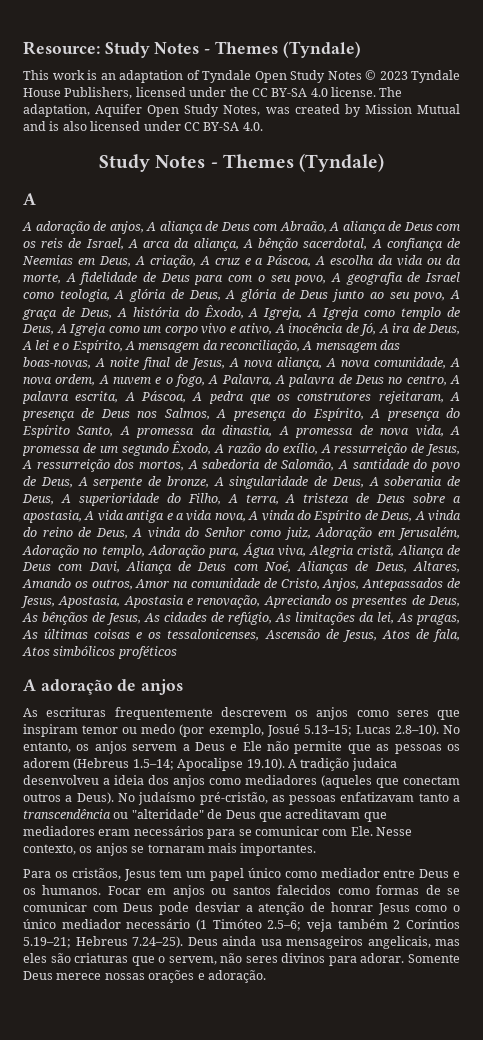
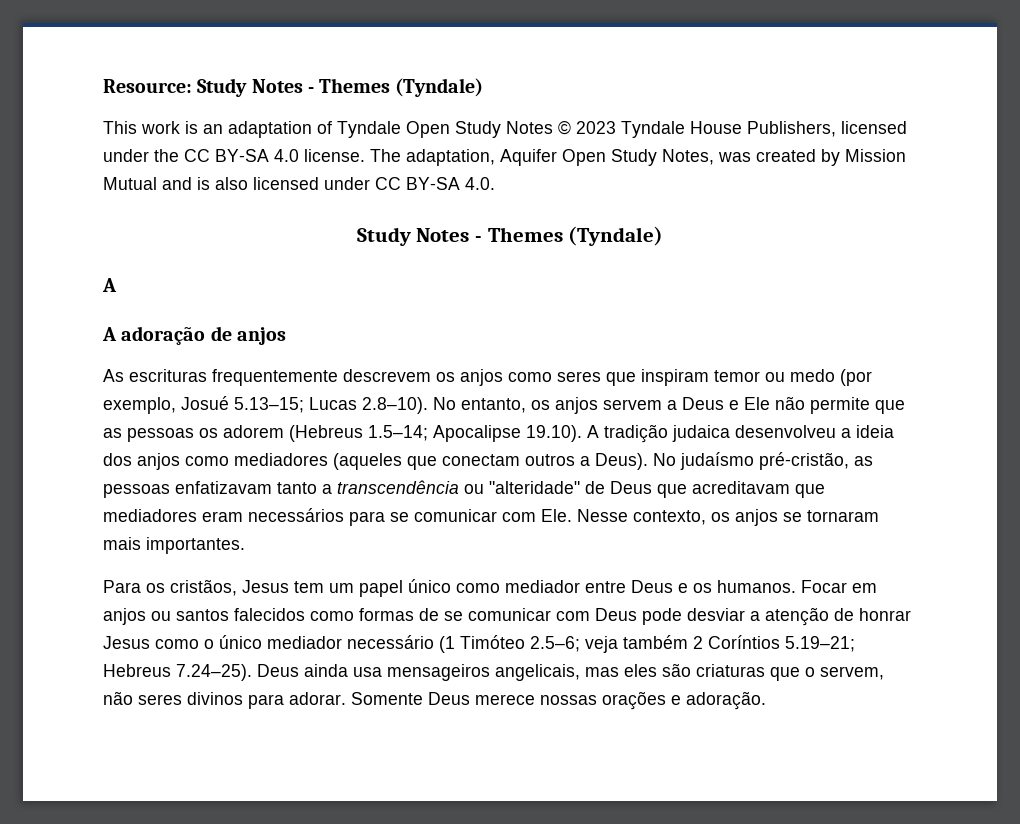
- A adoração de anjos, A aliança de Deus com Abraão, A aliança de Deus com os reis de Israel, A arca da aliança, A bênção sacerdotal, A confiança de Neemias em Deus, A criação, A cruz e a Páscoa, A escolha da vida ou da morte, A fidelidade de Deus para com o seu povo, A geografia de Israel como teologia, A glória de Deus, A glória de Deus junto ao seu povo, A graça de Deus, A história do Êxodo, A Igreja, A Igreja como templo de Deus, A Igreja como um corpo vivo e ativo, A inocência de Jó, A ira de Deus, A lei e o Espírito, A mensagem da reconciliação, A mensagem das boas-novas, A noite final de Jesus, A nova aliança, A nova comunidade, A nova ordem, A nuvem e o fogo, A Palavra, A palavra de Deus no centro, A palavra escrita, A Páscoa, A pedra que os construtores rejeitaram, A presença de Deus nos Salmos, A presença do Espírito, A presença do Espírito Santo, A promessa da dinastia, A promessa de nova vida, A promessa de um segundo Êxodo, A razão do exílio, A ressurreição de Jesus, A ressurreição dos mortos, A sabedoria de Salomão, A santidade do povo de Deus, A serpente de bronze, A singularidade de Deus, A soberania de Deus, A superioridade do Filho, A terra, A tristeza de Deus sobre a apostasia, A vida antiga e a vida nova, A vinda do Espírito de Deus, A vinda do reino de Deus, A vinda do Senhor como juiz, Adoração em Jerusalém, Adoração no templo, Adoração pura, Água viva, Alegria cristã, Aliança de Deus com Davi, Aliança de Deus com Noé, Alianças de Deus, Altares, Amando os outros, Amor na comunidade de Cristo, Anjos, Antepassados de Jesus, Apostasia, Apostasia e renovação, Apreciando os presentes de Deus, As bênçãos de Jesus, As cidades de refúgio, As limitações da lei, As pragas, As últimas coisas e os tessalonicenses, Ascensão de Jesus, Atos de fala, Atos simbólicos proféticos

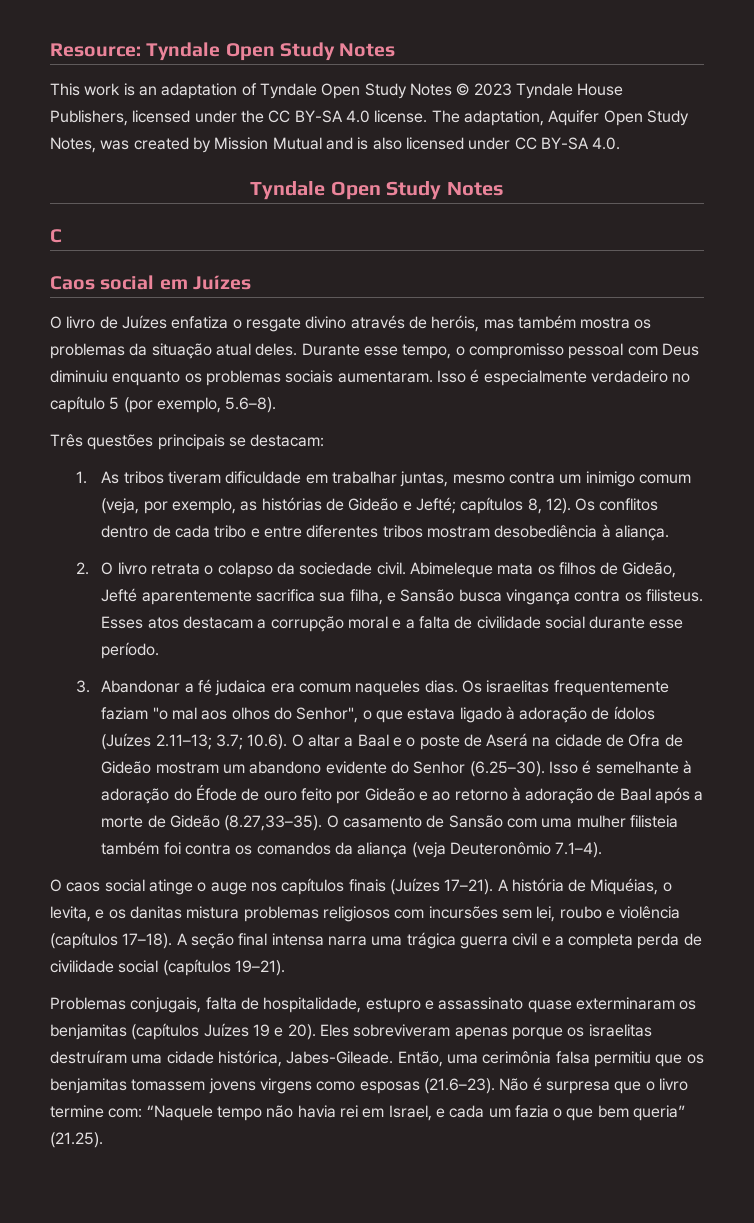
- Resource: Study Notes - Themes (Tyndale)
+ Resource: Tyndale Open Study Notes
  The adaptation, Aquifer Open Study Notes, was created by Mission Mutual and is also licensed under CC BY-SA 4.0.
- Study Notes - Themes (Tyndale)
- A
- A adoração de anjos
- As escrituras frequentemente descrevem os anjos como seres que inspiram temor ou medo (por exemplo, Josué 5.13–15; Lucas 2.8–10). No entanto, os anjos servem a Deus e Ele não permite que as pessoas os adorem (Hebreus 1.5–14; Apocalipse 19.10). A tradição judaica desenvolveu a ideia dos anjos como mediadores (aqueles que conectam outros a Deus). No judaísmo pré-cristão, as pessoas enfatizavam tanto a transcendência ou "alteridade" de Deus que acreditavam que mediadores eram necessários para se comunicar com Ele. Nesse contexto, os anjos se tornaram mais importantes.
- Para os cristãos, Jesus tem um papel único como mediador entre Deus e os humanos. Focar em anjos ou santos falecidos como formas de se comunicar com Deus pode desviar a atenção de honrar Jesus como o único mediador necessário (1 Timóteo 2.5–6; veja também 2 Coríntios 5.19–21; Hebreus 7.24–25). Deus ainda usa mensageiros angelicais, mas eles são criaturas que o servem, não seres divinos para adorar. Somente Deus merece nossas orações e adoração.
+ Tyndale Open Study Notes
+ C
+ Caos social em Juízes
+ O livro de Juízes enfatiza o resgate divino através de heróis, mas também mostra os problemas da situação atual deles. Durante esse tempo, o compromisso pessoal com Deus diminuiu enquanto os problemas sociais aumentaram. Isso é especialmente verdadeiro no capítulo 5 (por exemplo, 5.6–8).
+ Três questões principais se destacam:
+ 1. As tribos tiveram dificuldade em trabalhar juntas, mesmo contra um inimigo comum (veja, por exemplo, as histórias de Gideão e Jefté; capítulos 8, 12). Os conflitos dentro de cada tribo e entre diferentes tribos mostram desobediência à aliança.
+ 2. O livro retrata o colapso da sociedade civil. Abimeleque mata os filhos de Gideão, Jefté aparentemente sacrifica sua filha, e Sansão busca vingança contra os filisteus. Esses atos destacam a corrupção moral e a falta de civilidade social durante esse período.
+ 3. Abandonar a fé judaica era comum naqueles dias. Os israelitas frequentemente faziam "o mal aos olhos do Senhor", o que estava ligado à adoração de ídolos (Juízes 2.11–13; 3.7; 10.6). O altar a Baal e o poste de Aserá na cidade de Ofra de Gideão mostram um abandono evidente do Senhor (6.25–30). Isso é semelhante à adoração do Éfode de ouro feito por Gideão e ao retorno à adoração de Baal após a morte de Gideão (8.27,33–35). O casamento de Sansão com uma mulher filisteia também foi contra os comandos da aliança (veja Deuteronômio 7.1–4).
+ O caos social atinge o auge nos capítulos finais (Juízes 17–21). A história de Miquéias, o levita, e os danitas mistura problemas religiosos com incursões sem lei, roubo e violência (capítulos 17–18). A seção final intensa narra uma trágica guerra civil e a completa perda de civilidade social (capítulos 19–21).
+ Problemas conjugais, falta de hospitalidade, estupro e assassinato quase exterminaram os benjamitas (capítulos Juízes 19 e 20). Eles sobreviveram apenas porque os israelitas destruíram uma cidade histórica, Jabes-Gileade. Então, uma cerimônia falsa permitiu que os benjamitas tomassem jovens virgens como esposas (21.6–23). Não é surpresa que o livro termine com: “Naquele tempo não havia rei em Israel, e cada um fazia o que bem queria” (21.25).

